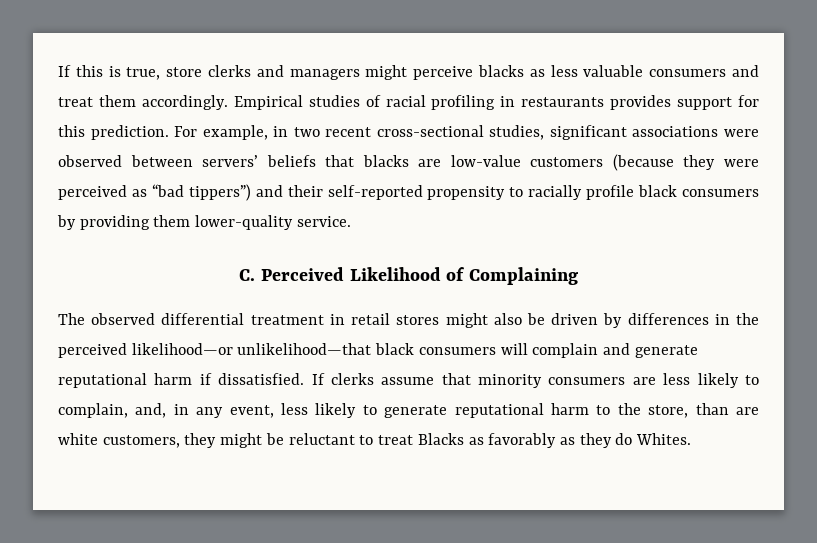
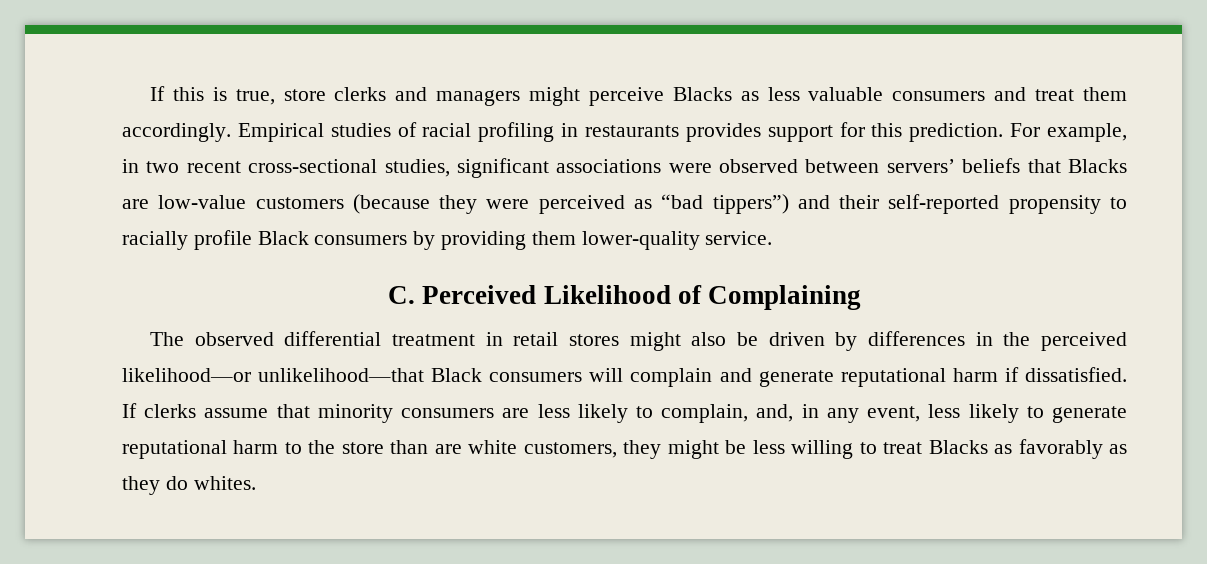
- If this is true, store clerks and managers might perceive blacks as less valuable consumers and treat them accordingly.
+ If this is true, store clerks and managers might perceive Blacks as less valuable consumers and treat them accordingly.
- For example, in two recent cross-sectional studies, significant associations were observed between servers’ beliefs that blacks are low-value customers (because they were perceived as “bad tippers”) and their self-reported propensity to racially profile black consumers by providing them lower-quality service.
+ For example, in two recent cross-sectional studies, significant associations were observed between servers’ beliefs that Blacks are low-value customers (because they were perceived as “bad tippers”) and their self-reported propensity to racially profile Black consumers by providing them lower-quality service.
- The observed differential treatment in retail stores might also be driven by differences in the perceived likelihood—or unlikelihood—that black consumers will complain and generate reputational harm if dissatisfied.
+ The observed differential treatment in retail stores might also be driven by differences in the perceived likelihood—or unlikelihood—that Black consumers will complain and generate reputational harm if dissatisfied.
- If clerks assume that minority consumers are less likely to complain, and, in any event, less likely to generate reputational harm to the store, than are white customers, they might be reluctant to treat Blacks as favorably as they do Whites.
+ If clerks assume that minority consumers are less likely to complain, and, in any event, less likely to generate reputational harm to the store than are white customers, they might be less willing to treat Blacks as favorably as they do whites.

